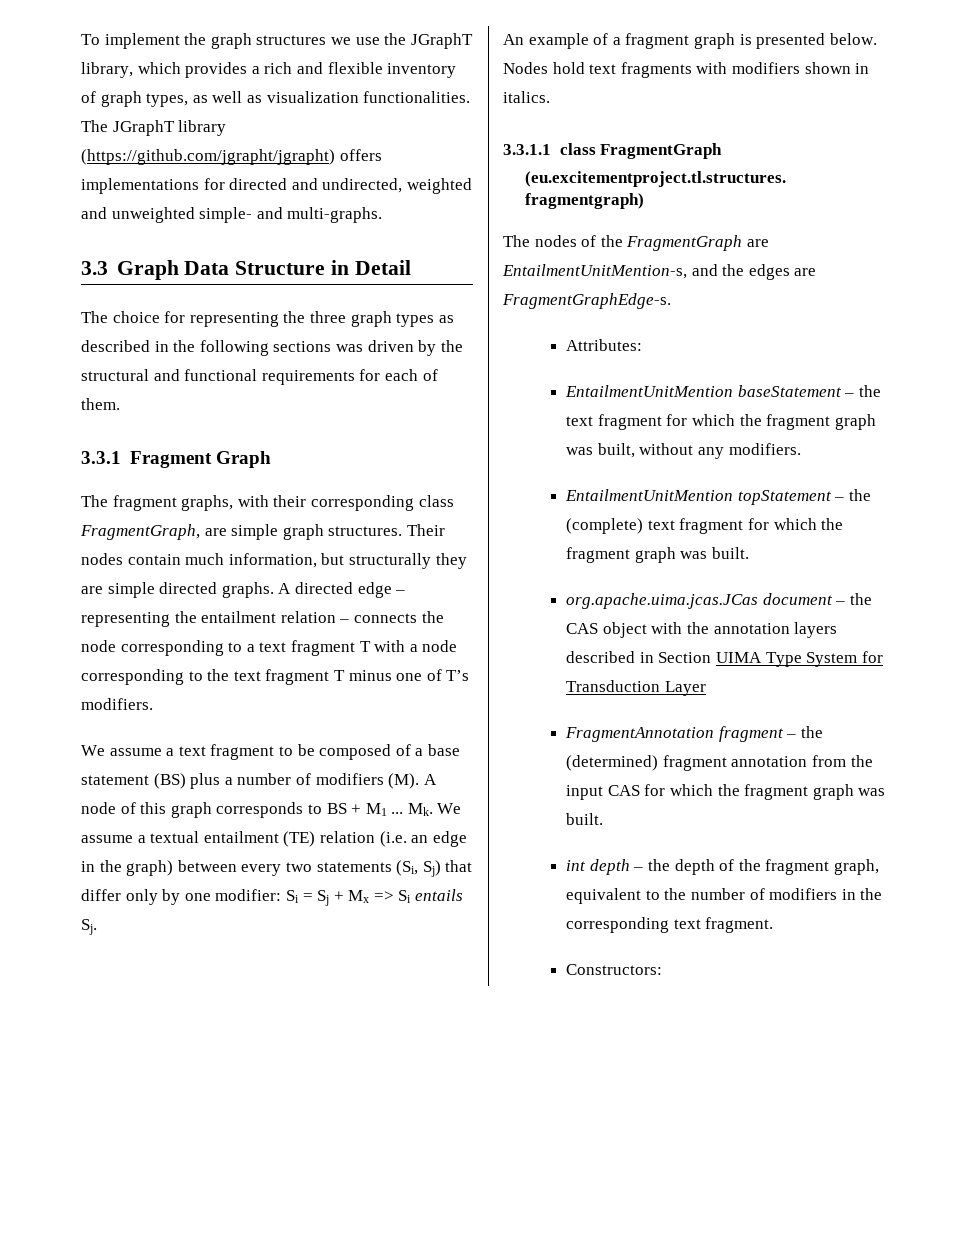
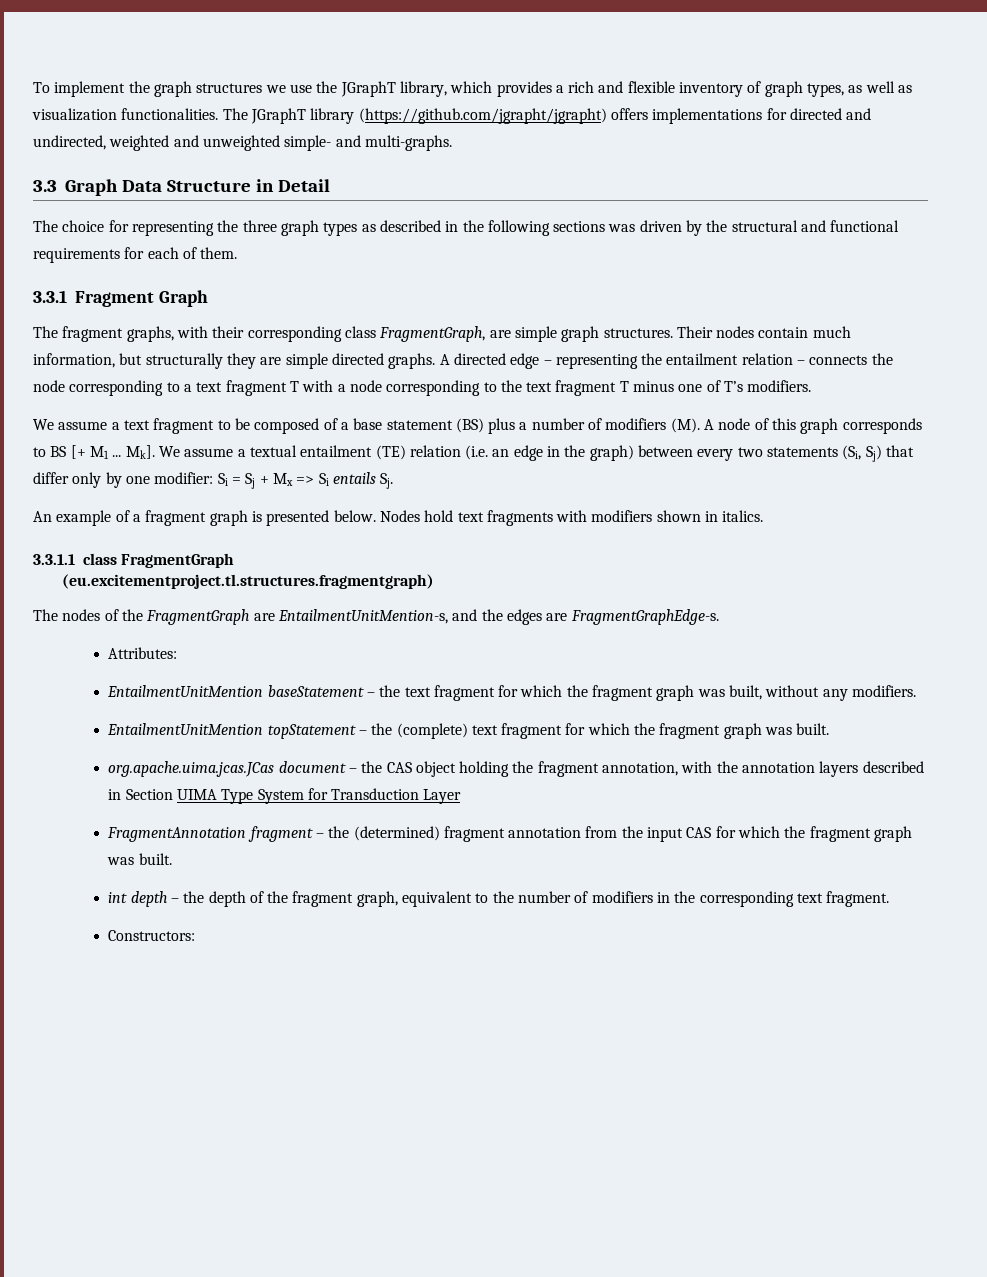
- We assume a text fragment to be composed of a base statement (BS) plus a number of modifiers (M). A node of this graph corresponds to BS + M1 ...
+ We assume a text fragment to be composed of a base statement (BS) plus a number of modifiers (M). A node of this graph corresponds to BS [+ M1 ...
- Mk. We assume a textual entailment (TE) relation (i.e. an edge in the graph) between every two statements (Si, Sj) that differ only by one modifier: Si = Sj + Mx => Si entails Sj.
+ Mk]. We assume a textual entailment (TE) relation (i.e. an edge in the graph) between every two statements (Si, Sj) that differ only by one modifier: Si = Sj + Mx => Si entails Sj.
- org.apache.uima.jcas.JCas document – the CAS object with the annotation layers described in Section UIMA Type System for Transduction Layer
+ org.apache.uima.jcas.JCas document – the CAS object holding the fragment annotation, with the annotation layers described in Section UIMA Type System for Transduction Layer

